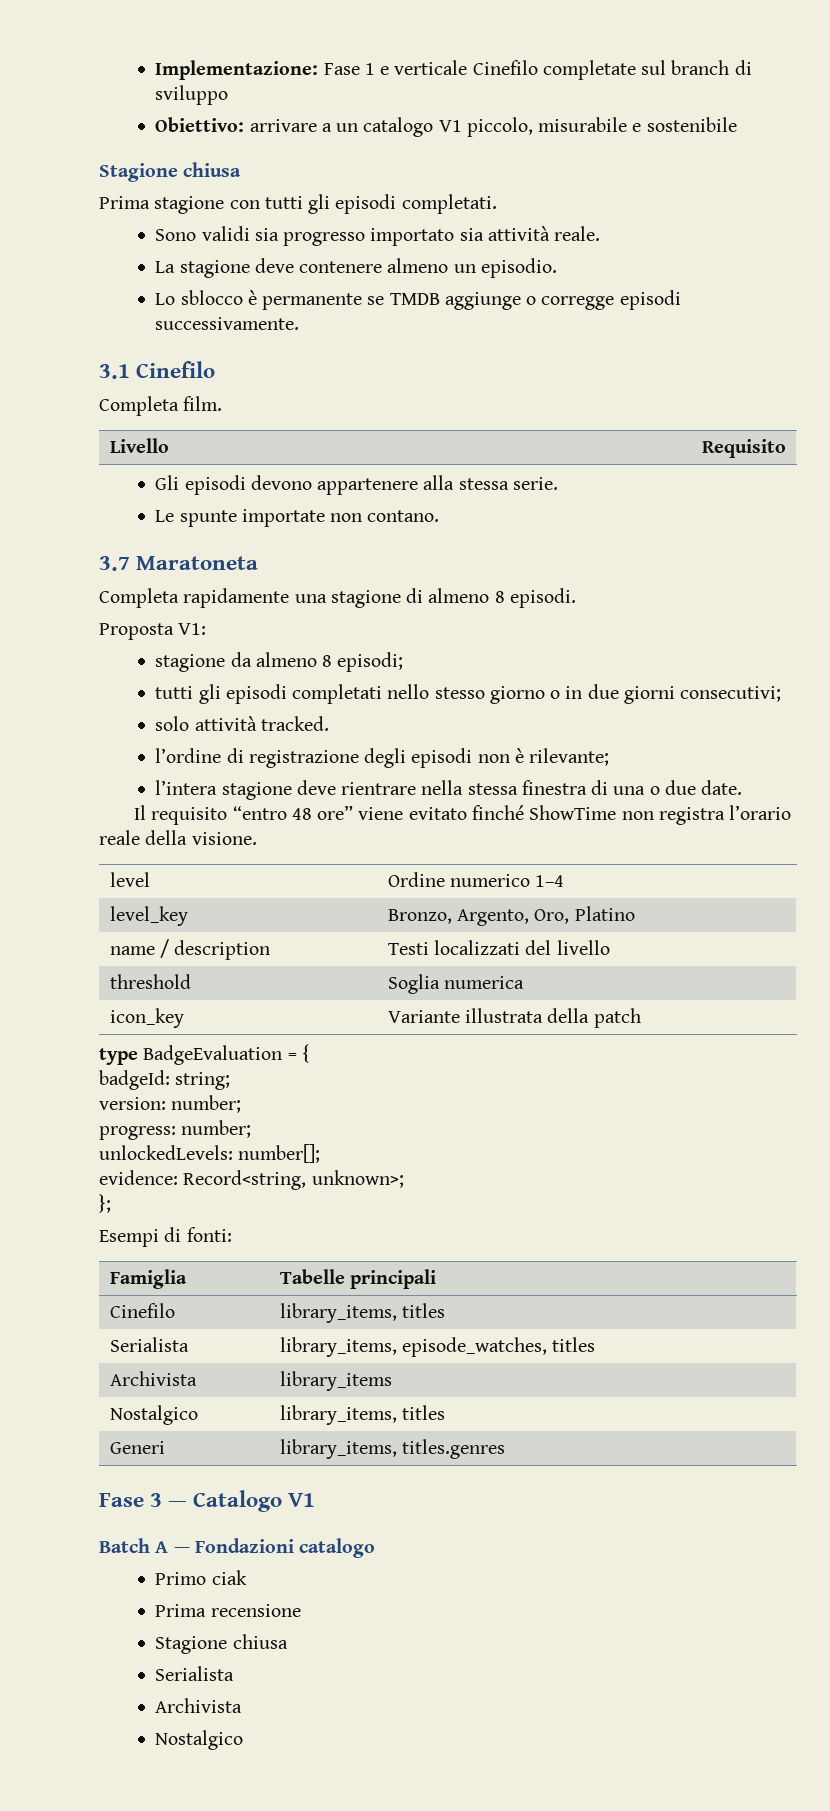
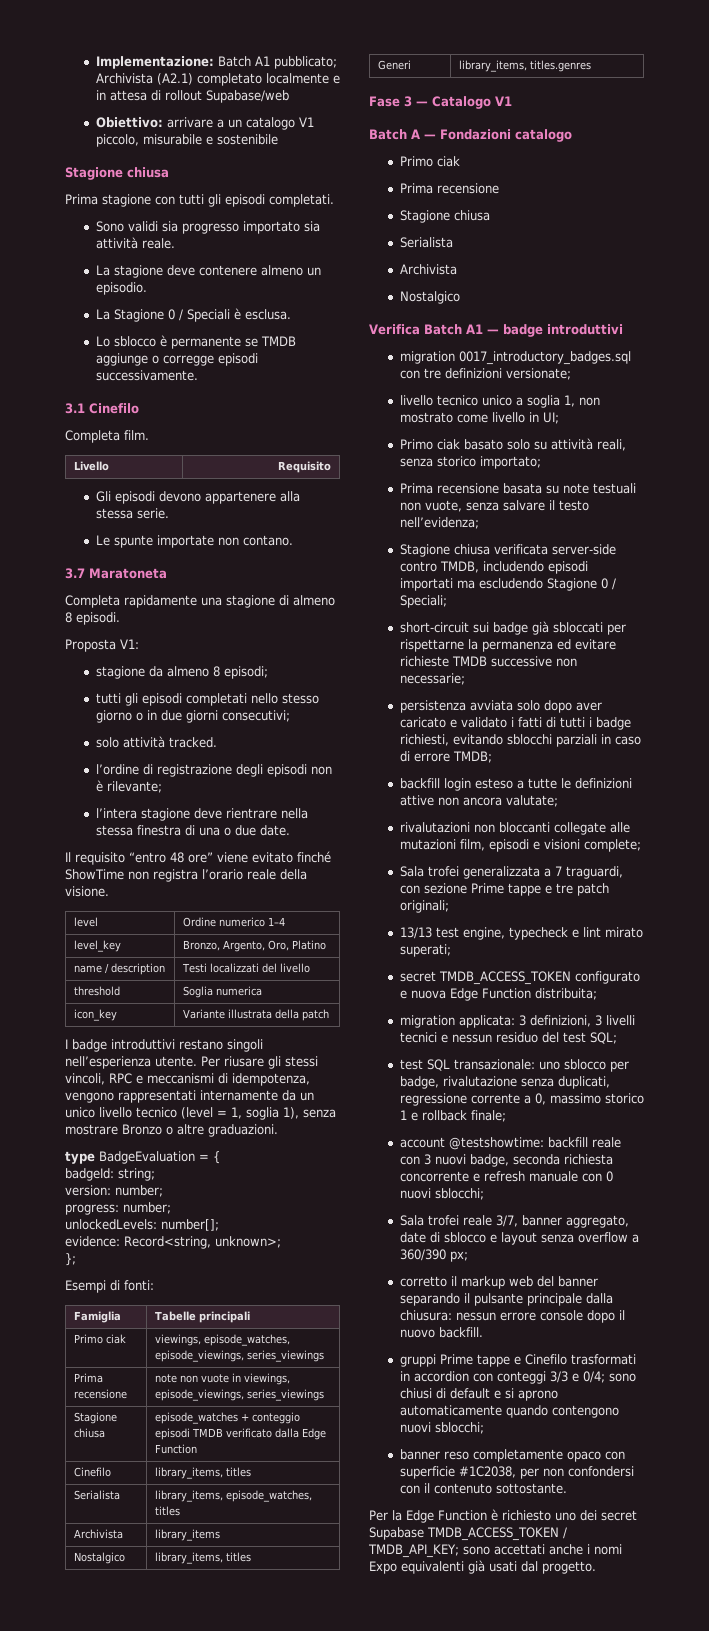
- Implementazione: Fase 1 e verticale Cinefilo completate sul branch di sviluppo
+ Implementazione: Batch A1 pubblicato; Archivista (A2.1) completato localmente e in attesa di rollout Supabase/web
+ La Stagione 0 / Speciali è esclusa.
+ I badge introduttivi restano singoli nell’esperienza utente. Per riusare gli stessi vincoli, RPC e meccanismi di idempotenza, vengono rappresentati internamente da un unico livello tecnico (level = 1, soglia 1), senza mostrare Bronzo o altre graduazioni.
+ Primo ciak | viewings, episode_watches, episode_viewings, series_viewings
+ Prima recensione | note non vuote in viewings, episode_viewings, series_viewings
+ Stagione chiusa | episode_watches + conteggio episodi TMDB verificato dalla Edge Function
+ Verifica Batch A1 — badge introduttivi
+ migration 0017_introductory_badges.sql con tre definizioni versionate;
+ livello tecnico unico a soglia 1, non mostrato come livello in UI;
+ Primo ciak basato solo su attività reali, senza storico importato;
+ Prima recensione basata su note testuali non vuote, senza salvare il testo nell’evidenza;
+ Stagione chiusa verificata server-side contro TMDB, includendo episodi importati ma escludendo Stagione 0 / Speciali;
+ short-circuit sui badge già sbloccati per rispettarne la permanenza ed evitare richieste TMDB successive non necessarie;
+ persistenza avviata solo dopo aver caricato e validato i fatti di tutti i badge richiesti, evitando sblocchi parziali in caso di errore TMDB;
+ backfill login esteso a tutte le definizioni attive non ancora valutate;
+ rivalutazioni non bloccanti collegate alle mutazioni film, episodi e visioni complete;
+ Sala trofei generalizzata a 7 traguardi, con sezione Prime tappe e tre patch originali;
+ 13/13 test engine, typecheck e lint mirato superati;
+ secret TMDB_ACCESS_TOKEN configurato e nuova Edge Function distribuita;
+ migration applicata: 3 definizioni, 3 livelli tecnici e nessun residuo del test SQL;
+ test SQL transazionale: uno sblocco per badge, rivalutazione senza duplicati, regressione corrente a 0, massimo storico 1 e rollback finale;
+ account @testshowtime: backfill reale con 3 nuovi badge, seconda richiesta concorrente e refresh manuale con 0 nuovi sblocchi;
+ Sala trofei reale 3/7, banner aggregato, date di sblocco e layout senza overflow a 360/390 px;
+ corretto il markup web del banner separando il pulsante principale dalla chiusura: nessun errore console dopo il nuovo backfill.
+ gruppi Prime tappe e Cinefilo trasformati in accordion con conteggi 3/3 e 0/4; sono chiusi di default e si aprono automaticamente quando contengono nuovi sblocchi;
+ banner reso completamente opaco con superficie #1C2038, per non confondersi con il contenuto sottostante.
+ Per la Edge Function è richiesto uno dei secret Supabase TMDB_ACCESS_TOKEN / TMDB_API_KEY; sono accettati anche i nomi Expo equivalenti già usati dal progetto.

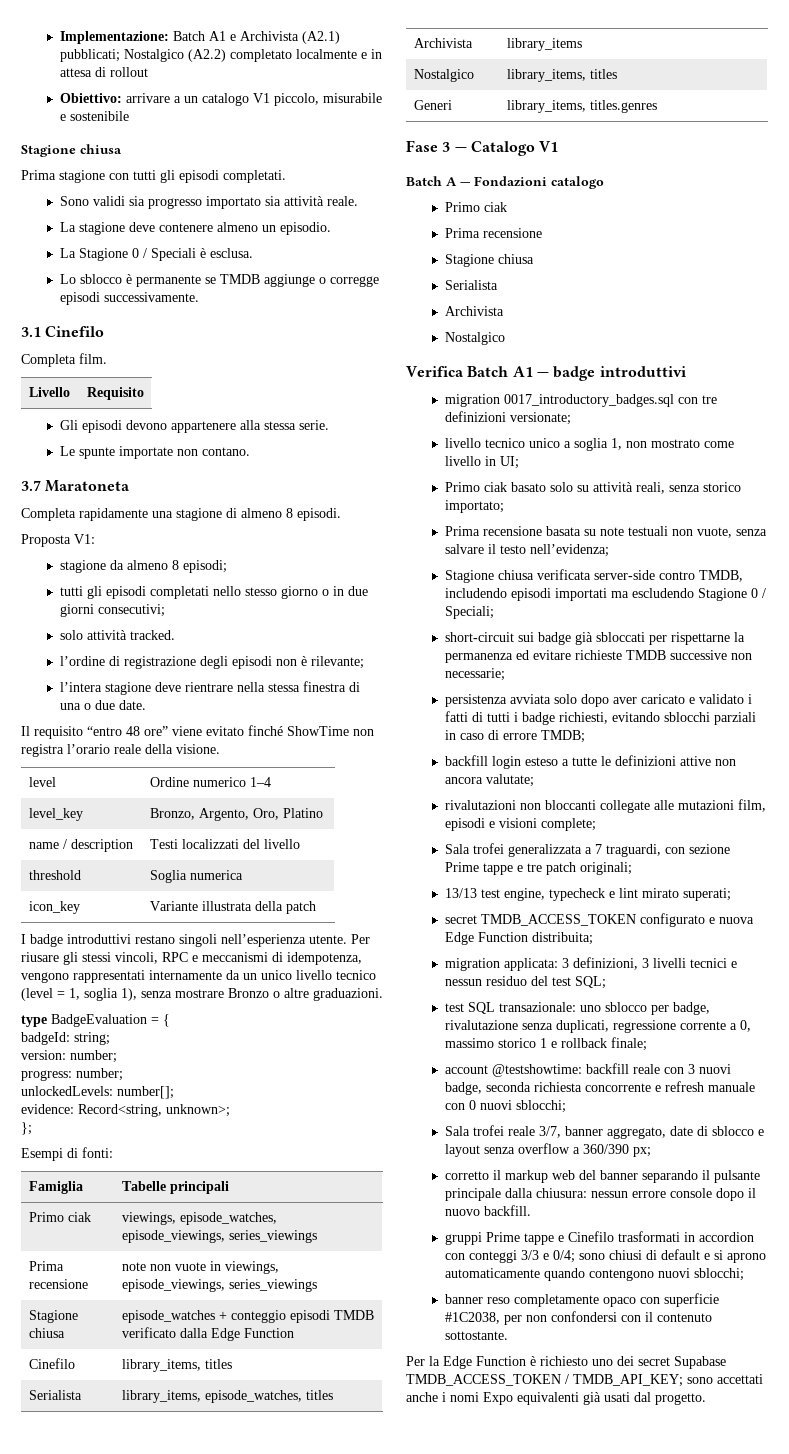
- Implementazione: Batch A1 pubblicato; Archivista (A2.1) completato localmente e in attesa di rollout Supabase/web
+ Implementazione: Batch A1 e Archivista (A2.1) pubblicati; Nostalgico (A2.2) completato localmente e in attesa di rollout

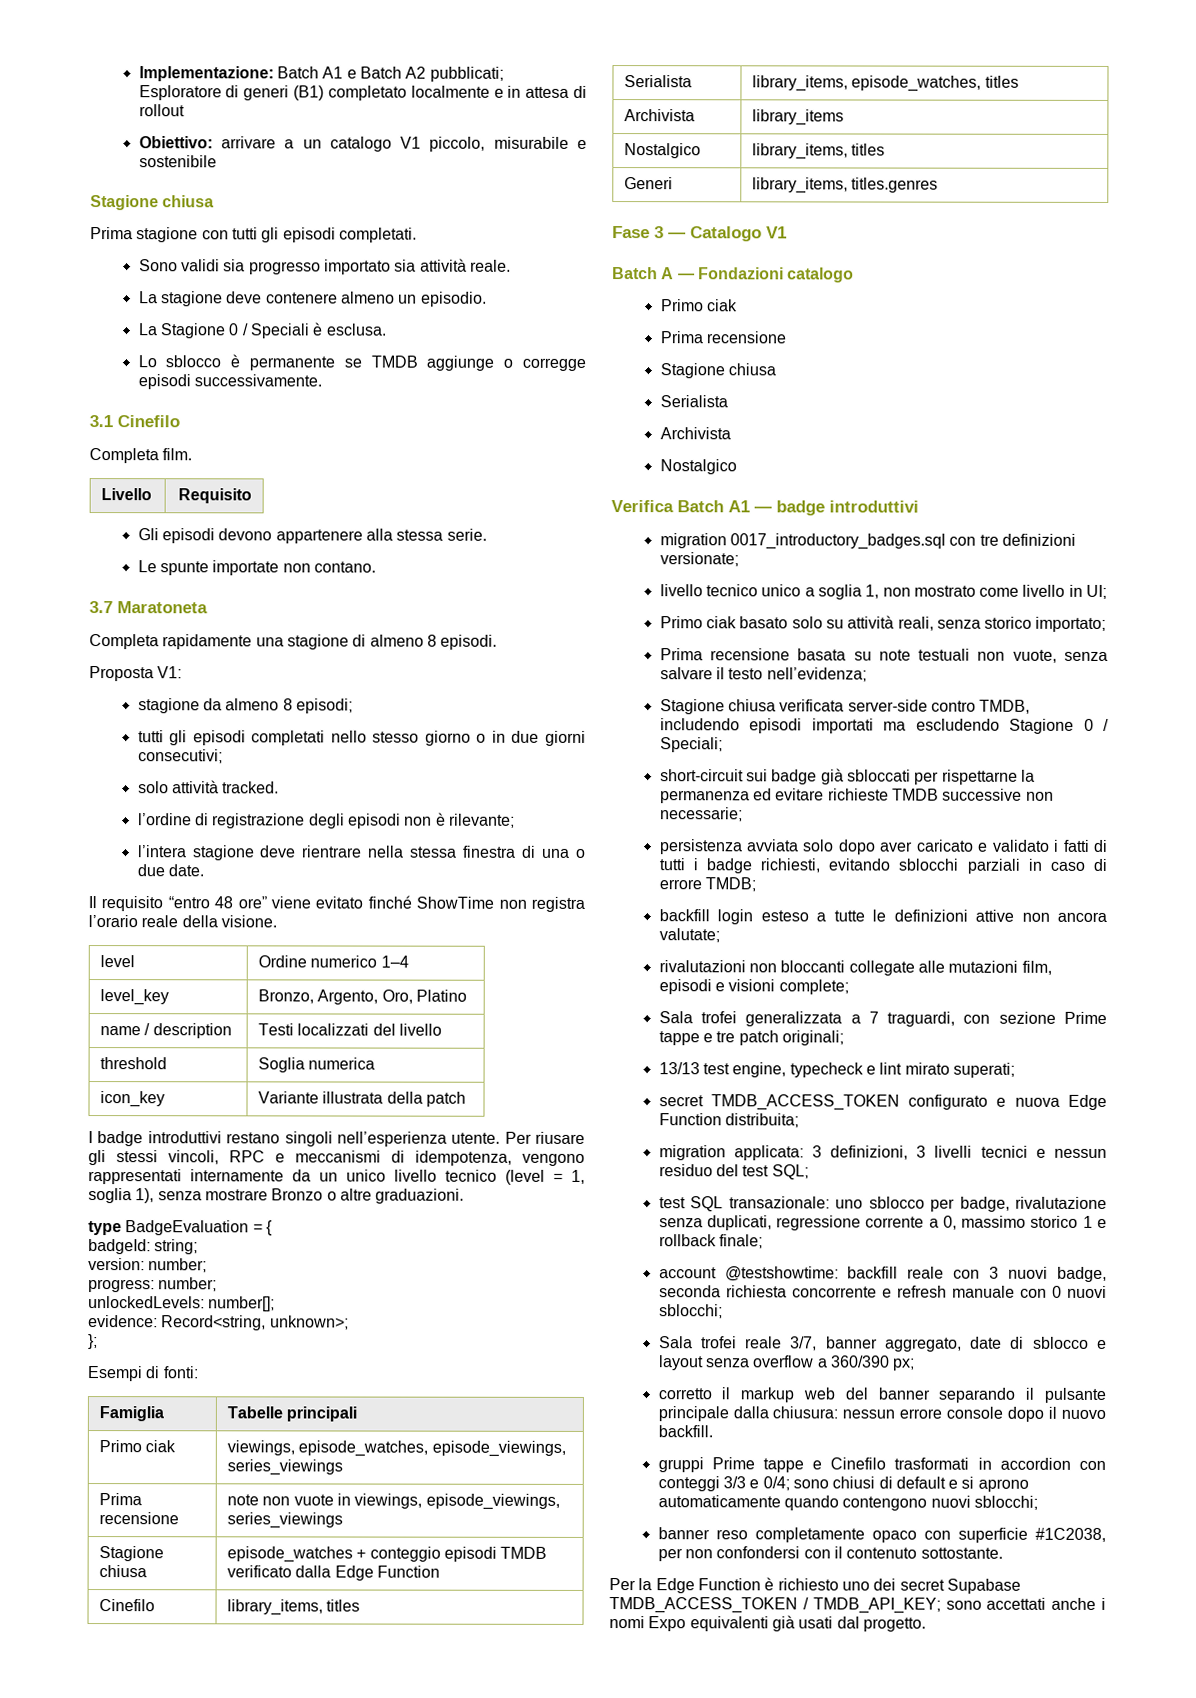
- Implementazione: Batch A1 e Archivista (A2.1) pubblicati; Nostalgico (A2.2) completato localmente e in attesa di rollout
+ Implementazione: Batch A1 e Batch A2 pubblicati; Esploratore di generi (B1) completato localmente e in attesa di rollout

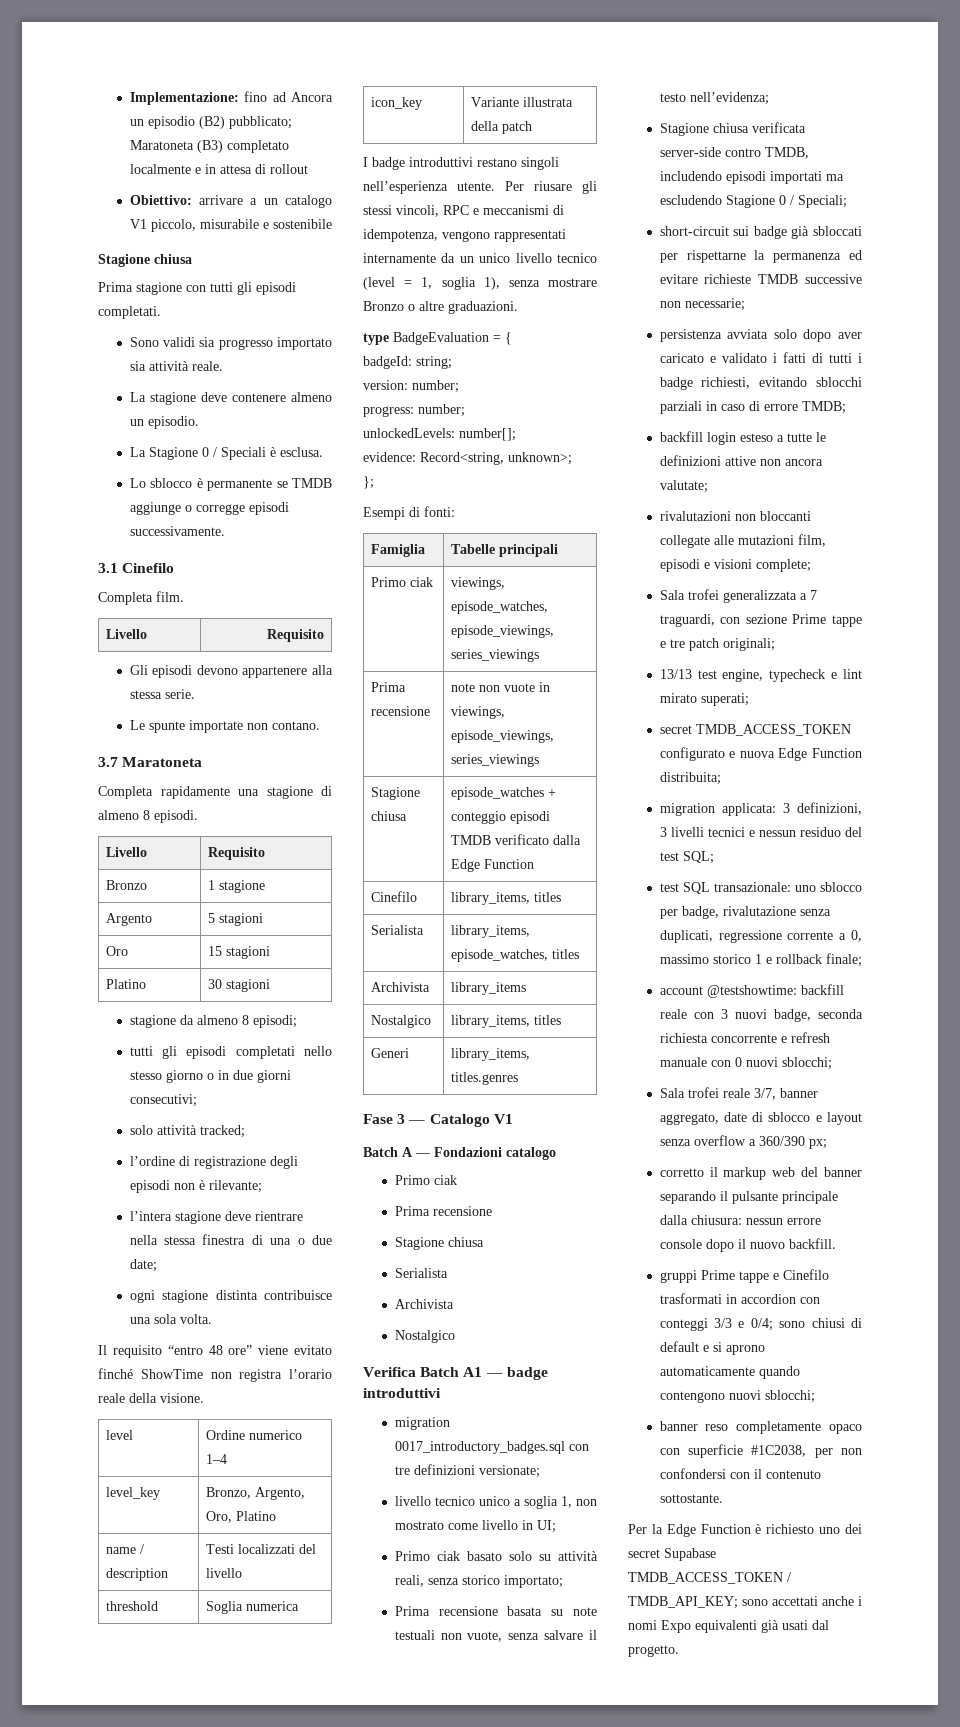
- Implementazione: Batch A1 e Batch A2 pubblicati; Esploratore di generi (B1) completato localmente e in attesa di rollout
+ Implementazione: fino ad Ancora un episodio (B2) pubblicato; Maratoneta (B3) completato localmente e in attesa di rollout
  Completa rapidamente una stagione di almeno 8 episodi.
- Proposta V1:
+ Livello | Requisito
+ Bronzo | 1 stagione
+ Argento | 5 stagioni
+ Oro | 15 stagioni
+ Platino | 30 stagioni
- solo attività tracked.
+ solo attività tracked;
- l’intera stagione deve rientrare nella stessa finestra di una o due date.
+ l’intera stagione deve rientrare nella stessa finestra di una o due date;
+ ogni stagione distinta contribuisce una sola volta.

